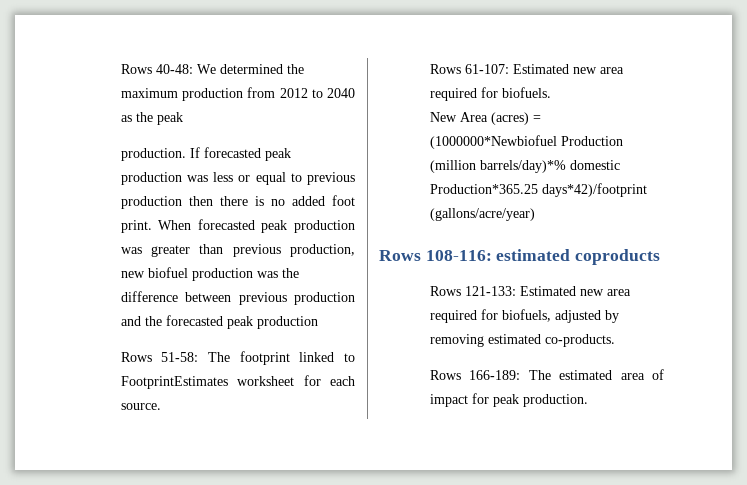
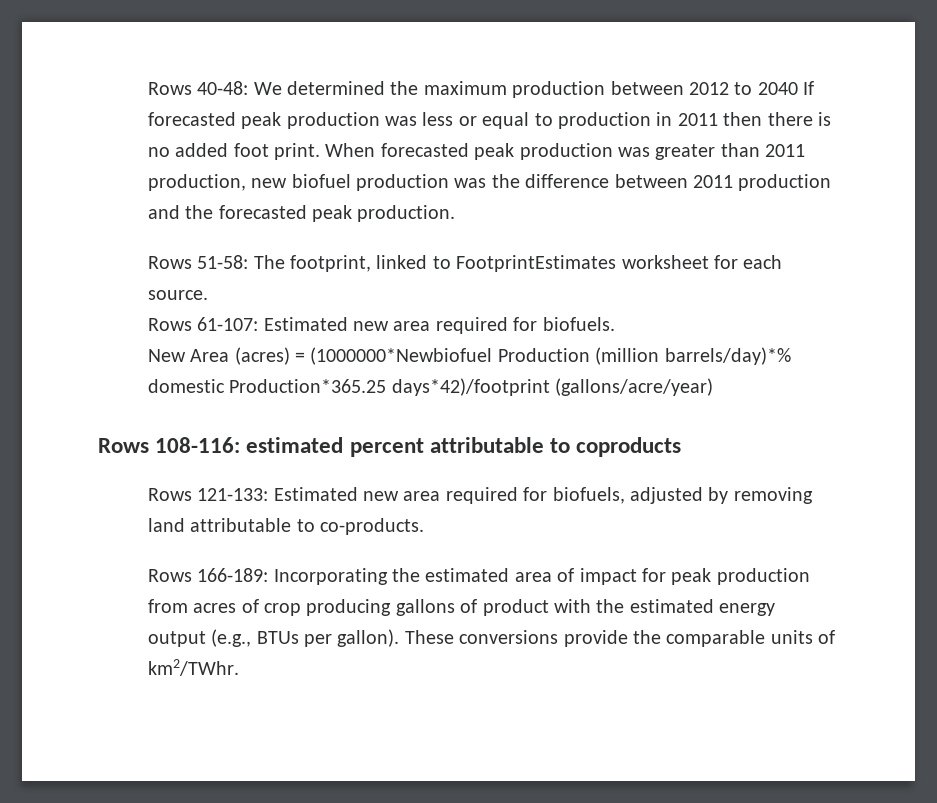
- Rows 40-48: We determined the maximum production from 2012 to 2040 as the peak
- production. If forecasted peak production was less or equal to previous production then there is no added foot print.
+ Rows 40-48: We determined the maximum production between 2012 to 2040 If forecasted peak production was less or equal to production in 2011 then there is no added foot print.
- When forecasted peak production was greater than previous production, new biofuel production was the difference between previous production and the forecasted peak production
+ When forecasted peak production was greater than 2011 production, new biofuel production was the difference between 2011 production and the forecasted peak production.
- Rows 51-58: The footprint linked to FootprintEstimates worksheet for each source.
+ Rows 51-58: The footprint, linked to FootprintEstimates worksheet for each source.
- Rows 108-116: estimated coproducts
+ Rows 108-116: estimated percent attributable to coproducts
- Rows 121-133: Estimated new area required for biofuels, adjusted by removing estimated co-products.
+ Rows 121-133: Estimated new area required for biofuels, adjusted by removing land attributable to co-products.
- Rows 166-189: The estimated area of impact for peak production.
+ Rows 166-189: Incorporating the estimated area of impact for peak production from acres of crop producing gallons of product with the estimated energy output (e.g., BTUs per gallon). These conversions provide the comparable units of km2/TWhr.

